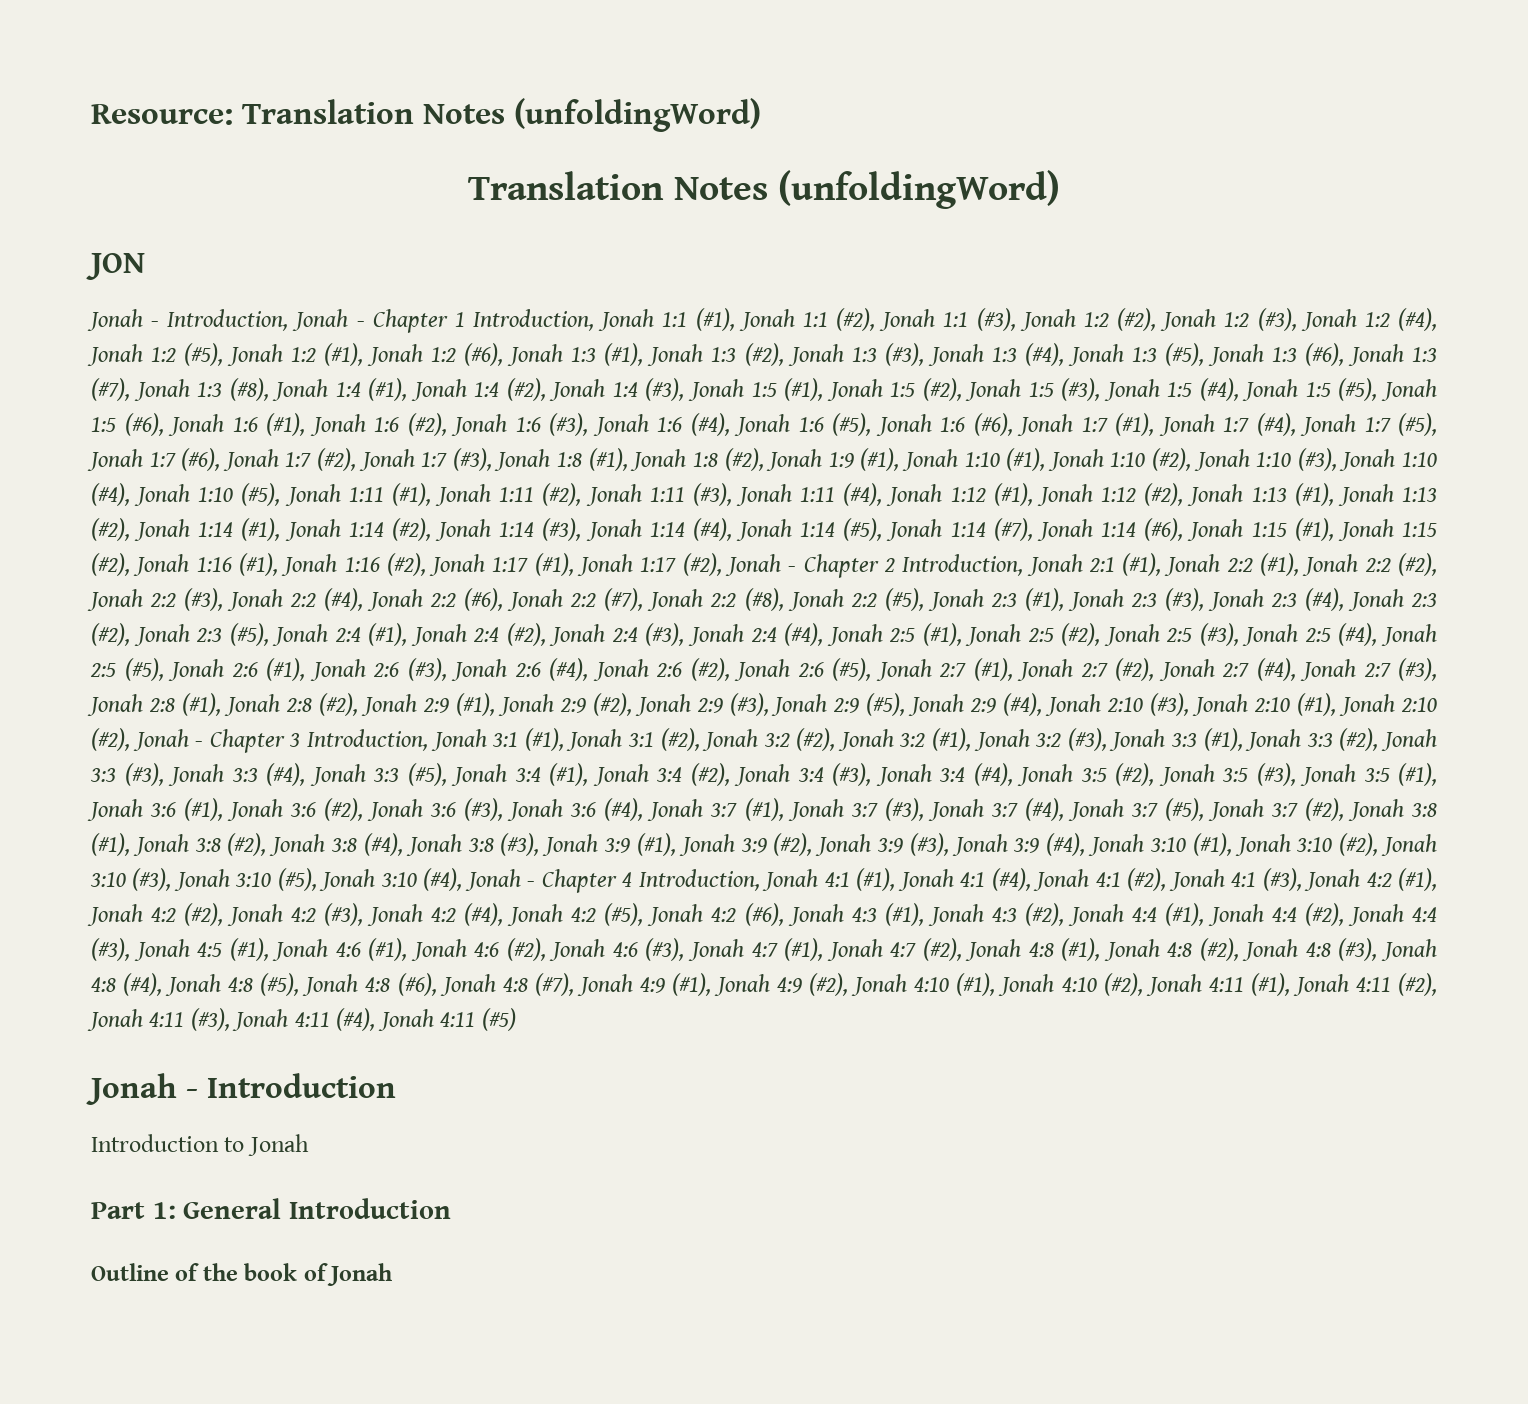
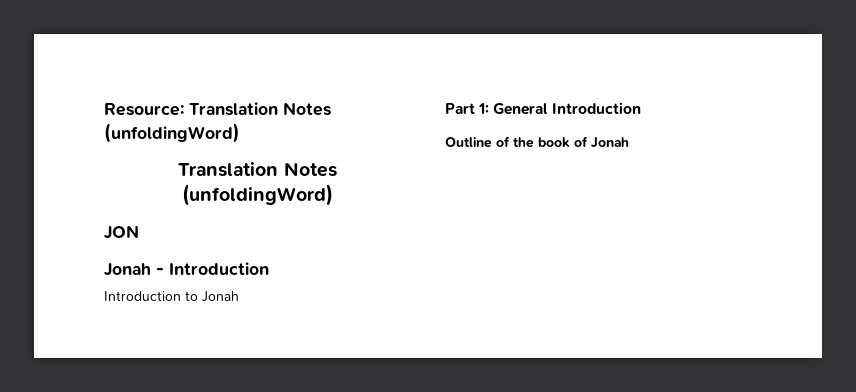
- Jonah - Introduction, Jonah - Chapter 1 Introduction, Jonah 1:1 (#1), Jonah 1:1 (#2), Jonah 1:1 (#3), Jonah 1:2 (#2), Jonah 1:2 (#3), Jonah 1:2 (#4), Jonah 1:2 (#5), Jonah 1:2 (#1), Jonah 1:2 (#6), Jonah 1:3 (#1), Jonah 1:3 (#2), Jonah 1:3 (#3), Jonah 1:3 (#4), Jonah 1:3 (#5), Jonah 1:3 (#6), Jonah 1:3 (#7), Jonah 1:3 (#8), Jonah 1:4 (#1), Jonah 1:4 (#2), Jonah 1:4 (#3), Jonah 1:5 (#1), Jonah 1:5 (#2), Jonah 1:5 (#3), Jonah 1:5 (#4), Jonah 1:5 (#5), Jonah 1:5 (#6), Jonah 1:6 (#1), Jonah 1:6 (#2), Jonah 1:6 (#3), Jonah 1:6 (#4), Jonah 1:6 (#5), Jonah 1:6 (#6), Jonah 1:7 (#1), Jonah 1:7 (#4), Jonah 1:7 (#5), Jonah 1:7 (#6), Jonah 1:7 (#2), Jonah 1:7 (#3), Jonah 1:8 (#1), Jonah 1:8 (#2), Jonah 1:9 (#1), Jonah 1:10 (#1), Jonah 1:10 (#2), Jonah 1:10 (#3), Jonah 1:10 (#4), Jonah 1:10 (#5), Jonah 1:11 (#1), Jonah 1:11 (#2), Jonah 1:11 (#3), Jonah 1:11 (#4), Jonah 1:12 (#1), Jonah 1:12 (#2), Jonah 1:13 (#1), Jonah 1:13 (#2), Jonah 1:14 (#1), Jonah 1:14 (#2), Jonah 1:14 (#3), Jonah 1:14 (#4), Jonah 1:14 (#5), Jonah 1:14 (#7), Jonah 1:14 (#6), Jonah 1:15 (#1), Jonah 1:15 (#2), Jonah 1:16 (#1), Jonah 1:16 (#2), Jonah 1:17 (#1), Jonah 1:17 (#2), Jonah - Chapter 2 Introduction, Jonah 2:1 (#1), Jonah 2:2 (#1), Jonah 2:2 (#2), Jonah 2:2 (#3), Jonah 2:2 (#4), Jonah 2:2 (#6), Jonah 2:2 (#7), Jonah 2:2 (#8), Jonah 2:2 (#5), Jonah 2:3 (#1), Jonah 2:3 (#3), Jonah 2:3 (#4), Jonah 2:3 (#2), Jonah 2:3 (#5), Jonah 2:4 (#1), Jonah 2:4 (#2), Jonah 2:4 (#3), Jonah 2:4 (#4), Jonah 2:5 (#1), Jonah 2:5 (#2), Jonah 2:5 (#3), Jonah 2:5 (#4), Jonah 2:5 (#5), Jonah 2:6 (#1), Jonah 2:6 (#3), Jonah 2:6 (#4), Jonah 2:6 (#2), Jonah 2:6 (#5), Jonah 2:7 (#1), Jonah 2:7 (#2), Jonah 2:7 (#4), Jonah 2:7 (#3), Jonah 2:8 (#1), Jonah 2:8 (#2), Jonah 2:9 (#1), Jonah 2:9 (#2), Jonah 2:9 (#3), Jonah 2:9 (#5), Jonah 2:9 (#4), Jonah 2:10 (#3), Jonah 2:10 (#1), Jonah 2:10 (#2), Jonah - Chapter 3 Introduction, Jonah 3:1 (#1), Jonah 3:1 (#2), Jonah 3:2 (#2), Jonah 3:2 (#1), Jonah 3:2 (#3), Jonah 3:3 (#1), Jonah 3:3 (#2), Jonah 3:3 (#3), Jonah 3:3 (#4), Jonah 3:3 (#5), Jonah 3:4 (#1), Jonah 3:4 (#2), Jonah 3:4 (#3), Jonah 3:4 (#4), Jonah 3:5 (#2), Jonah 3:5 (#3), Jonah 3:5 (#1), Jonah 3:6 (#1), Jonah 3:6 (#2), Jonah 3:6 (#3), Jonah 3:6 (#4), Jonah 3:7 (#1), Jonah 3:7 (#3), Jonah 3:7 (#4), Jonah 3:7 (#5), Jonah 3:7 (#2), Jonah 3:8 (#1), Jonah 3:8 (#2), Jonah 3:8 (#4), Jonah 3:8 (#3), Jonah 3:9 (#1), Jonah 3:9 (#2), Jonah 3:9 (#3), Jonah 3:9 (#4), Jonah 3:10 (#1), Jonah 3:10 (#2), Jonah 3:10 (#3), Jonah 3:10 (#5), Jonah 3:10 (#4), Jonah - Chapter 4 Introduction, Jonah 4:1 (#1), Jonah 4:1 (#4), Jonah 4:1 (#2), Jonah 4:1 (#3), Jonah 4:2 (#1), Jonah 4:2 (#2), Jonah 4:2 (#3), Jonah 4:2 (#4), Jonah 4:2 (#5), Jonah 4:2 (#6), Jonah 4:3 (#1), Jonah 4:3 (#2), Jonah 4:4 (#1), Jonah 4:4 (#2), Jonah 4:4 (#3), Jonah 4:5 (#1), Jonah 4:6 (#1), Jonah 4:6 (#2), Jonah 4:6 (#3), Jonah 4:7 (#1), Jonah 4:7 (#2), Jonah 4:8 (#1), Jonah 4:8 (#2), Jonah 4:8 (#3), Jonah 4:8 (#4), Jonah 4:8 (#5), Jonah 4:8 (#6), Jonah 4:8 (#7), Jonah 4:9 (#1), Jonah 4:9 (#2), Jonah 4:10 (#1), Jonah 4:10 (#2), Jonah 4:11 (#1), Jonah 4:11 (#2), Jonah 4:11 (#3), Jonah 4:11 (#4), Jonah 4:11 (#5)

